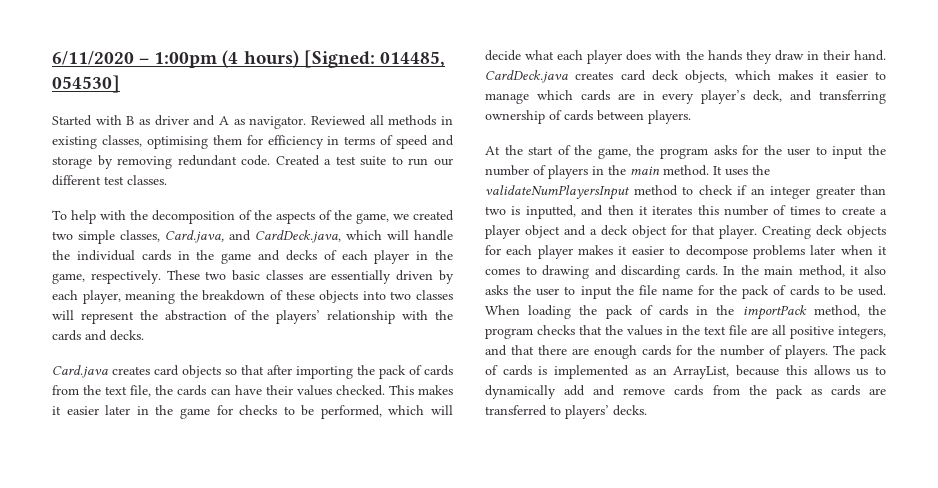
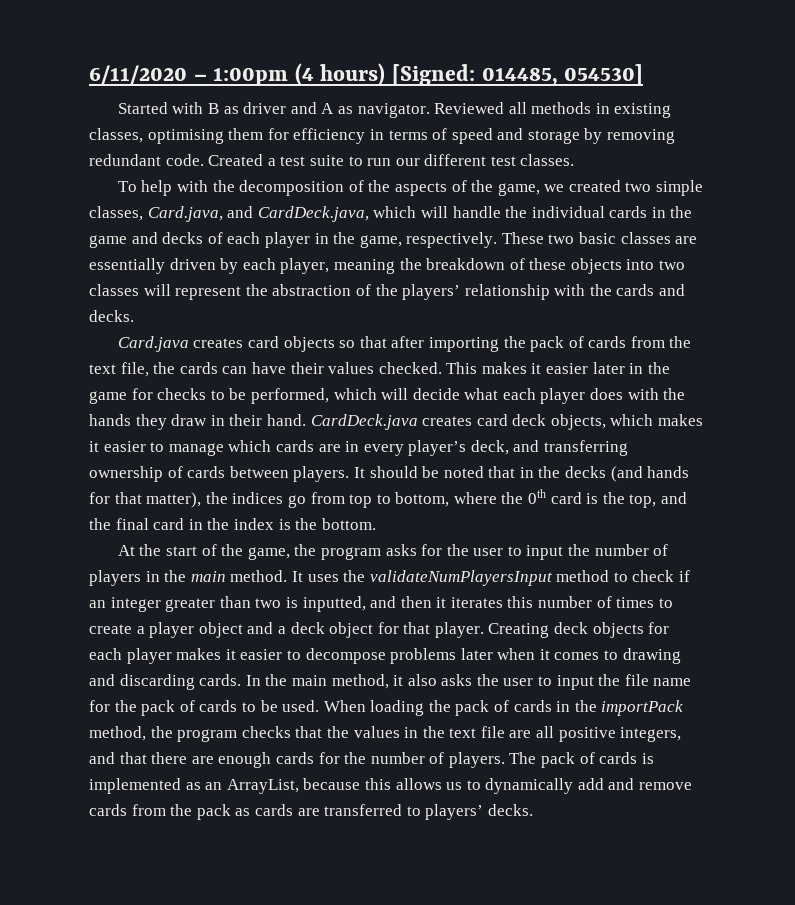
+ It should be noted that in the decks (and hands for that matter), the indices go from top to bottom, where the 0th card is the top, and the final card in the index is the bottom.

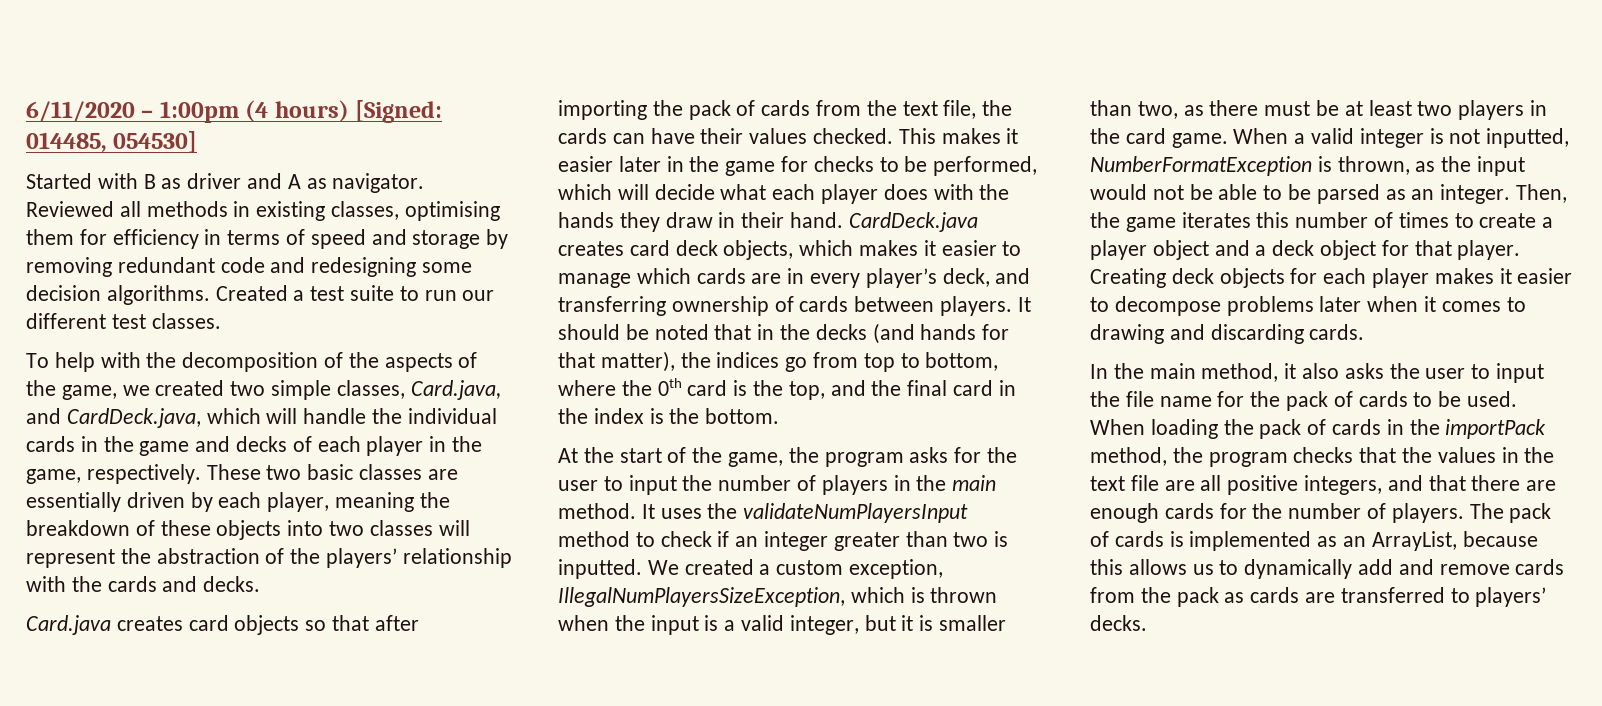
- Reviewed all methods in existing classes, optimising them for efficiency in terms of speed and storage by removing redundant code.
+ Reviewed all methods in existing classes, optimising them for efficiency in terms of speed and storage by removing redundant code and redesigning some decision algorithms.
- It uses the validateNumPlayersInput method to check if an integer greater than two is inputted, and then it iterates this number of times to create a player object and a deck object for that player.
+ It uses the validateNumPlayersInput method to check if an integer greater than two is inputted. We created a custom exception, IllegalNumPlayersSizeException, which is thrown when the input is a valid integer, but it is smaller than two, as there must be at least two players in the card game. When a valid integer is not inputted, NumberFormatException is thrown, as the input would not be able to be parsed as an integer. Then, the game iterates this number of times to create a player object and a deck object for that player.
- Creating deck objects for each player makes it easier to decompose problems later when it comes to drawing and discarding cards. In the main method, it also asks the user to input the file name for the pack of cards to be used.
+ Creating deck objects for each player makes it easier to decompose problems later when it comes to drawing and discarding cards.
+ In the main method, it also asks the user to input the file name for the pack of cards to be used.

